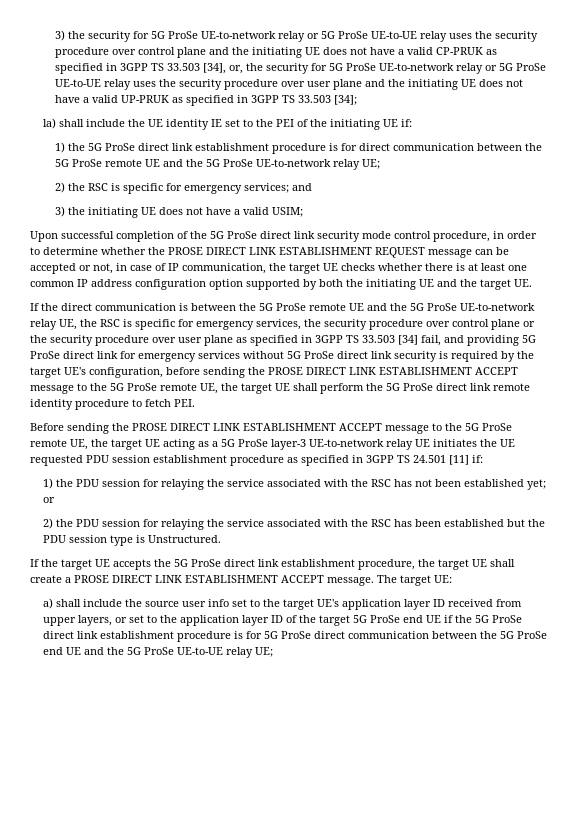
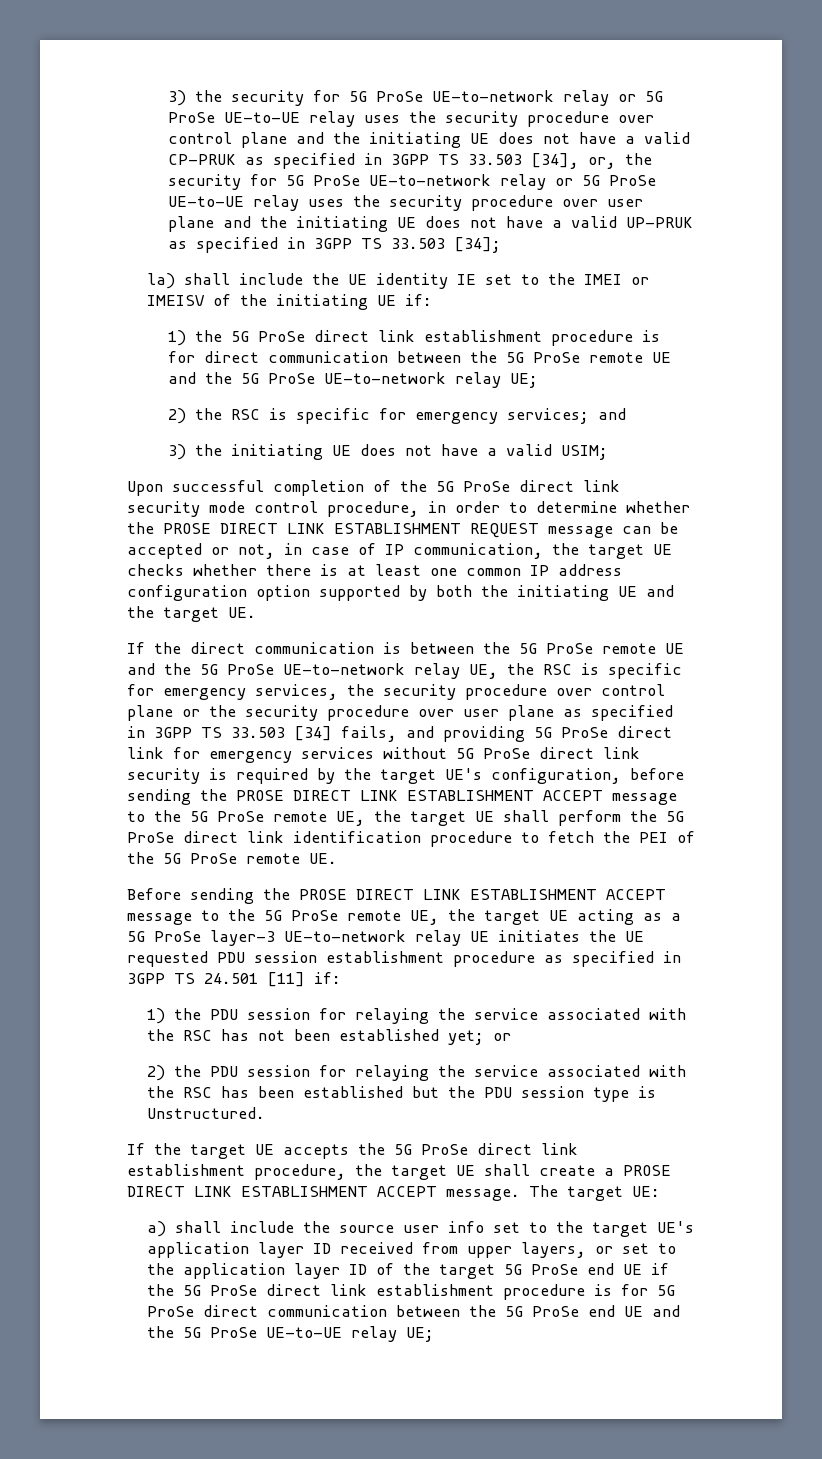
- la) shall include the UE identity IE set to the PEI of the initiating UE if:
+ la) shall include the UE identity IE set to the IMEI or IMEISV of the initiating UE if:
- If the direct communication is between the 5G ProSe remote UE and the 5G ProSe UE-to-network relay UE, the RSC is specific for emergency services, the security procedure over control plane or the security procedure over user plane as specified in 3GPP TS 33.503 [34] fail, and providing 5G ProSe direct link for emergency services without 5G ProSe direct link security is required by the target UE's configuration, before sending the PROSE DIRECT LINK ESTABLISHMENT ACCEPT message to the 5G ProSe remote UE, the target UE shall perform the 5G ProSe direct link remote identity procedure to fetch PEI.
+ If the direct communication is between the 5G ProSe remote UE and the 5G ProSe UE-to-network relay UE, the RSC is specific for emergency services, the security procedure over control plane or the security procedure over user plane as specified in 3GPP TS 33.503 [34] fails, and providing 5G ProSe direct link for emergency services without 5G ProSe direct link security is required by the target UE's configuration, before sending the PROSE DIRECT LINK ESTABLISHMENT ACCEPT message to the 5G ProSe remote UE, the target UE shall perform the 5G ProSe direct link identification procedure to fetch the PEI of the 5G ProSe remote UE.

